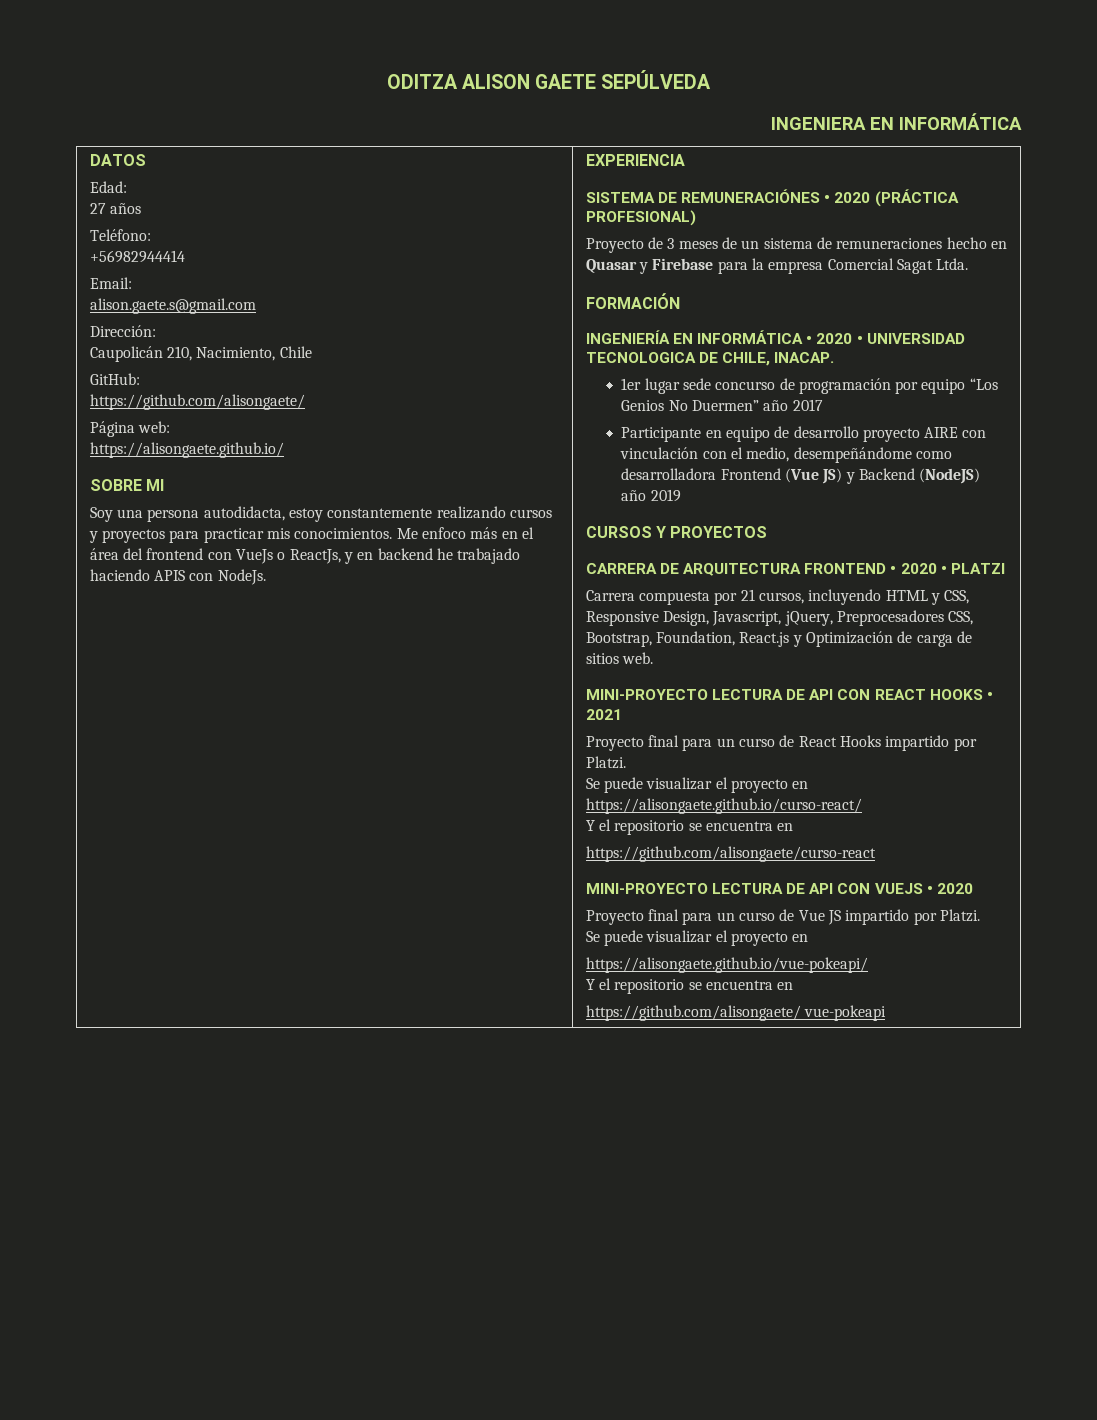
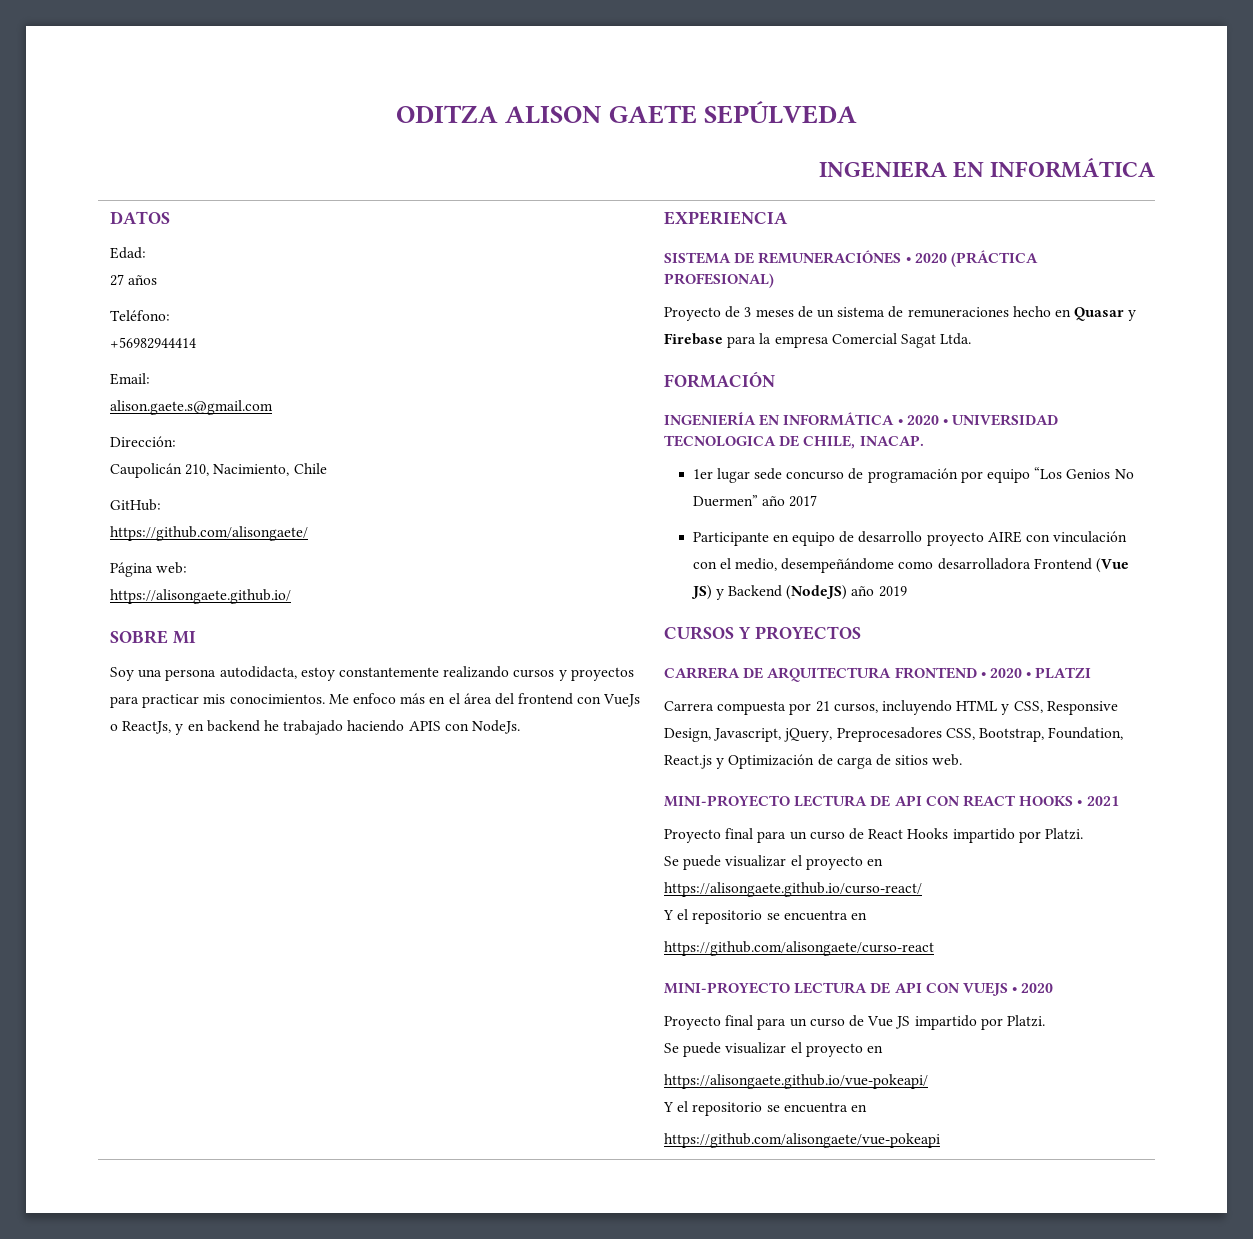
- https://github.com/alisongaete/ vue-pokeapi
+ https://github.com/alisongaete/vue-pokeapi

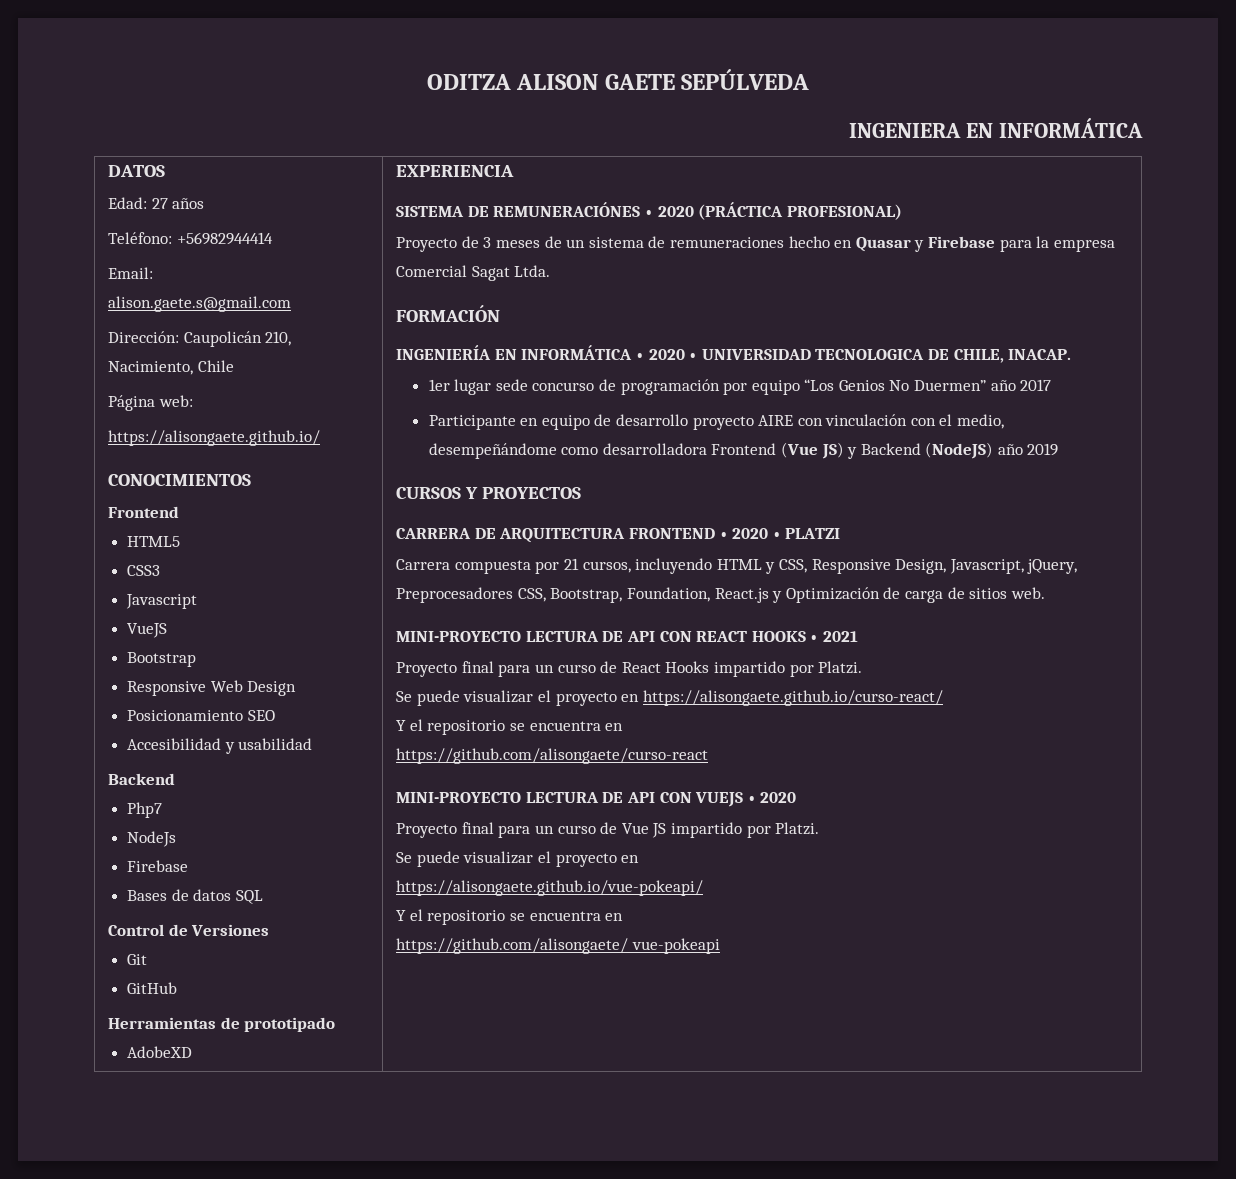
- Edad:
- 27 años
+ Edad: 27 años
- Teléfono:
- +56982944414
+ Teléfono: +56982944414
- Dirección:
- Caupolicán 210, Nacimiento, Chile
+ Dirección: Caupolicán 210, Nacimiento, Chile
- GitHub:
- https://github.com/alisongaete/
- SOBRE MI
- Soy una persona autodidacta, estoy constantemente realizando cursos y proyectos para practicar mis conocimientos. Me enfoco más en el área del frontend con VueJs o ReactJs, y en backend he trabajado haciendo APIS con NodeJs.
+ CONOCIMIENTOS
+ Frontend
+ HTML5
+ CSS3
+ Javascript
+ VueJS
+ Bootstrap
+ Responsive Web Design
+ Posicionamiento SEO
+ Accesibilidad y usabilidad
+ Backend
+ Php7
+ NodeJs
+ Firebase
+ Bases de datos SQL
+ Control de Versiones
+ Git
+ GitHub
+ Herramientas de prototipado
+ AdobeXD
- https://github.com/alisongaete/vue-pokeapi
+ https://github.com/alisongaete/ vue-pokeapi

